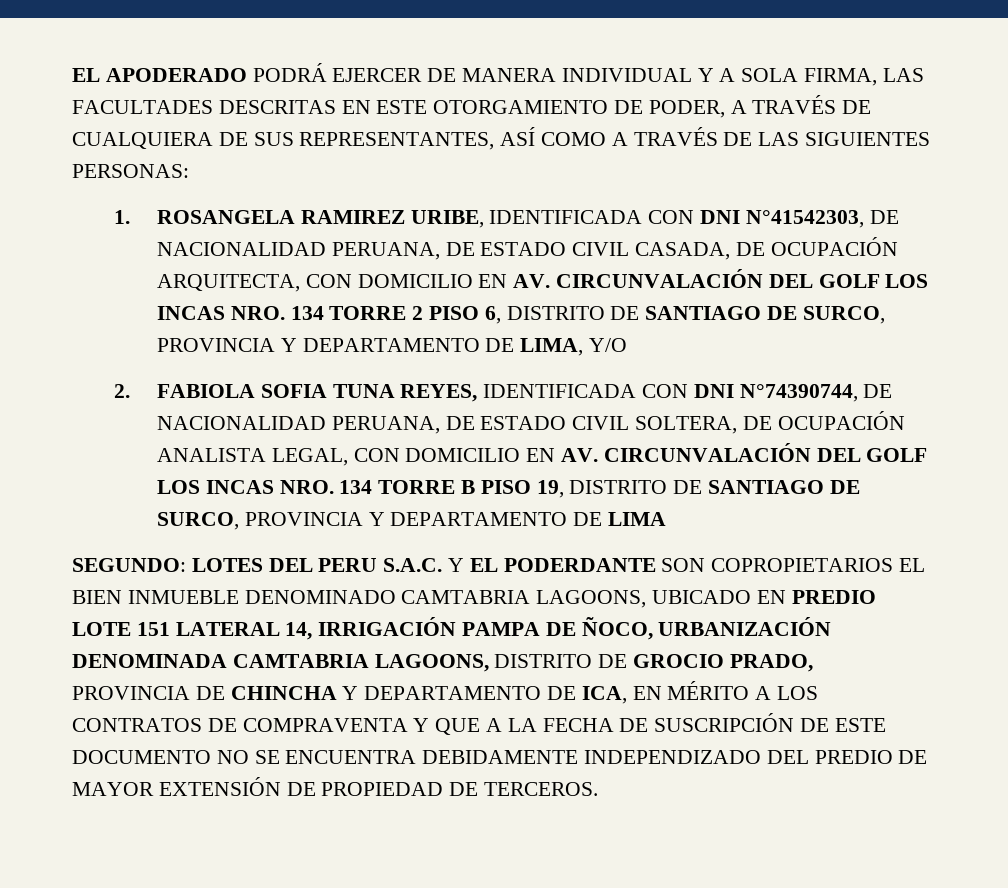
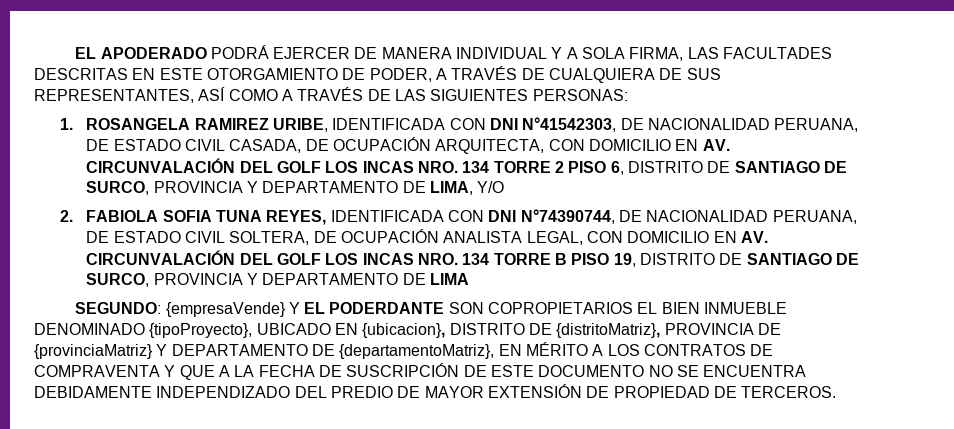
- SEGUNDO: LOTES DEL PERU S.A.C. Y EL PODERDANTE SON COPROPIETARIOS EL BIEN INMUEBLE DENOMINADO CAMTABRIA LAGOONS, UBICADO EN PREDIO LOTE 151 LATERAL 14, IRRIGACIÓN PAMPA DE ÑOCO, URBANIZACIÓN DENOMINADA CAMTABRIA LAGOONS, DISTRITO DE GROCIO PRADO, PROVINCIA DE CHINCHA Y DEPARTAMENTO DE ICA, EN MÉRITO A LOS CONTRATOS DE COMPRAVENTA Y QUE A LA FECHA DE SUSCRIPCIÓN DE ESTE DOCUMENTO NO SE ENCUENTRA DEBIDAMENTE INDEPENDIZADO DEL PREDIO DE MAYOR EXTENSIÓN DE PROPIEDAD DE TERCEROS.
+ SEGUNDO: {empresaVende} Y EL PODERDANTE SON COPROPIETARIOS EL BIEN INMUEBLE DENOMINADO {tipoProyecto}, UBICADO EN {ubicacion}, DISTRITO DE {distritoMatriz}, PROVINCIA DE {provinciaMatriz} Y DEPARTAMENTO DE {departamentoMatriz}, EN MÉRITO A LOS CONTRATOS DE COMPRAVENTA Y QUE A LA FECHA DE SUSCRIPCIÓN DE ESTE DOCUMENTO NO SE ENCUENTRA DEBIDAMENTE INDEPENDIZADO DEL PREDIO DE MAYOR EXTENSIÓN DE PROPIEDAD DE TERCEROS.

